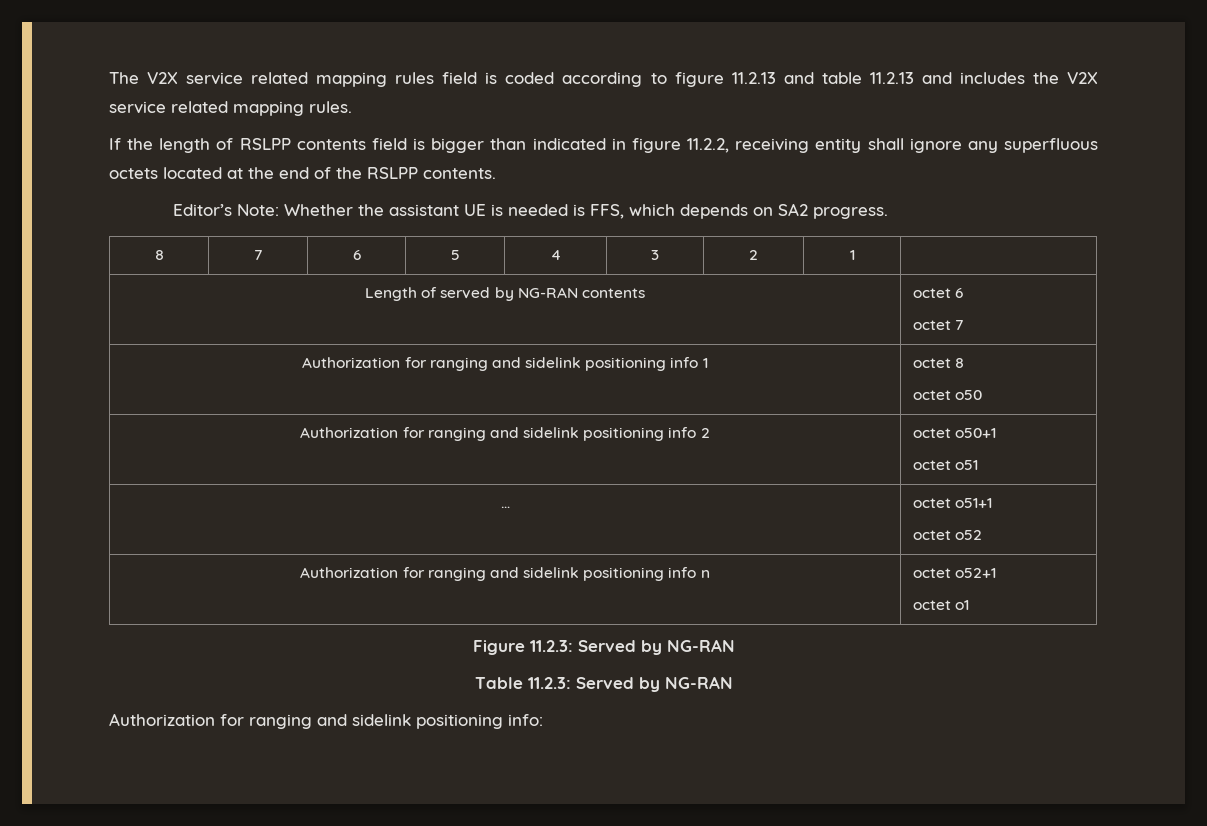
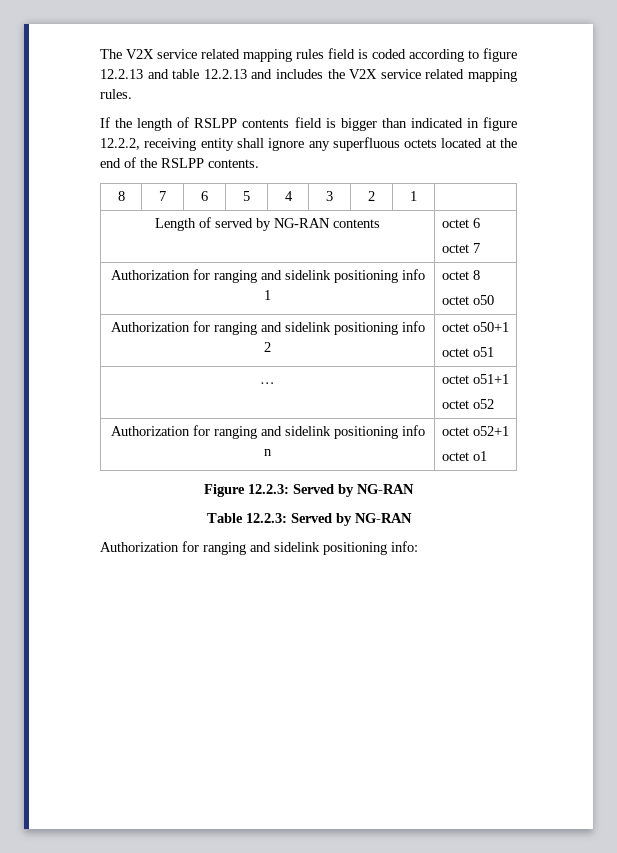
- The V2X service related mapping rules field is coded according to figure 11.2.13 and table 11.2.13 and includes the V2X service related mapping rules.
+ The V2X service related mapping rules field is coded according to figure 12.2.13 and table 12.2.13 and includes the V2X service related mapping rules.
- If the length of RSLPP contents field is bigger than indicated in figure 11.2.2, receiving entity shall ignore any superfluous octets located at the end of the RSLPP contents.
+ If the length of RSLPP contents field is bigger than indicated in figure 12.2.2, receiving entity shall ignore any superfluous octets located at the end of the RSLPP contents.
- Editor’s Note: Whether the assistant UE is needed is FFS, which depends on SA2 progress.
- Figure 11.2.3: Served by NG-RAN
+ Figure 12.2.3: Served by NG-RAN
- Table 11.2.3: Served by NG-RAN
+ Table 12.2.3: Served by NG-RAN

